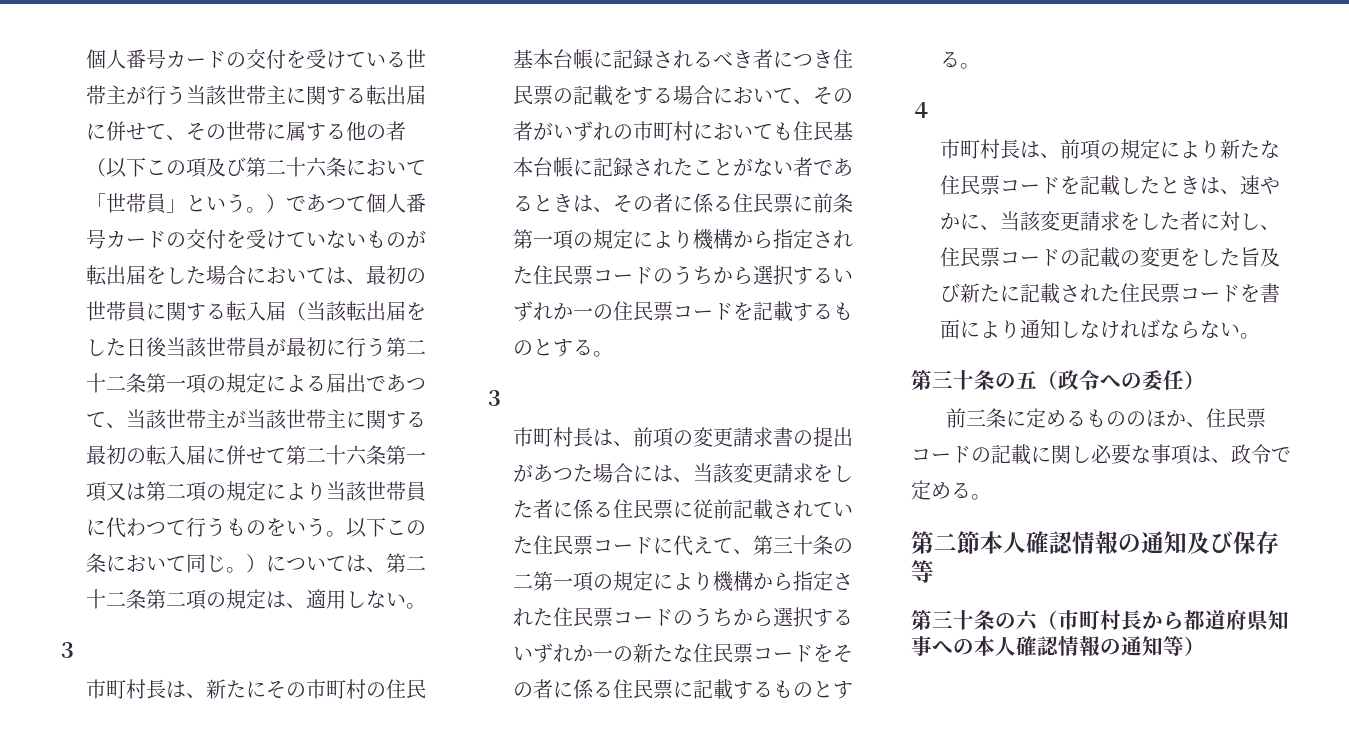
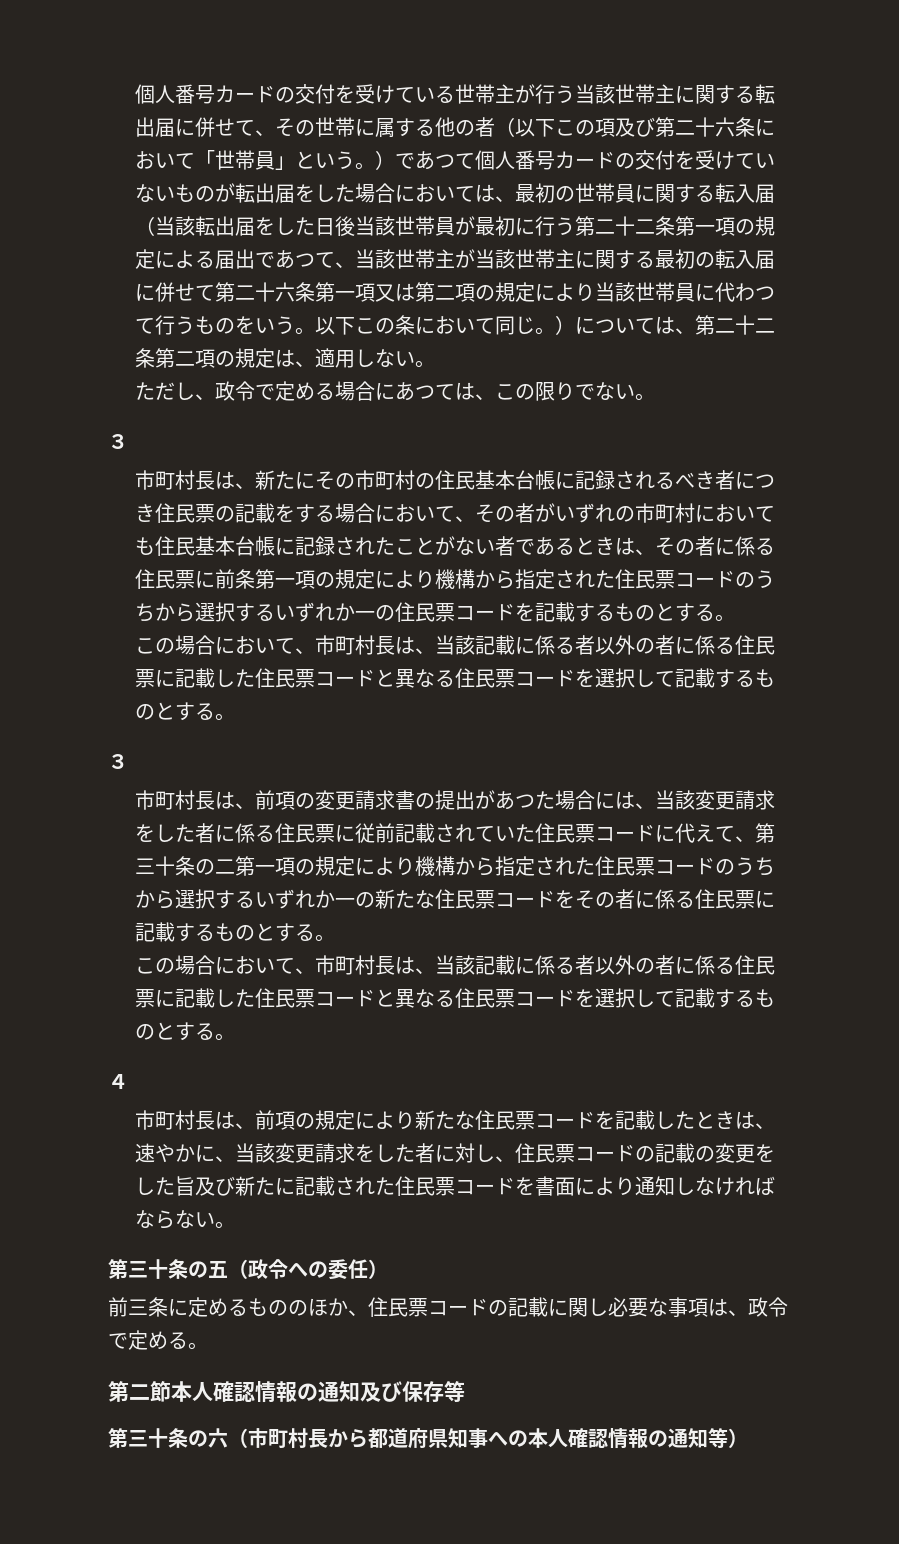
+ ただし、政令で定める場合にあつては、この限りでない。
  市町村長は、新たにその市町村の住民基本台帳に記録されるべき者につき住民票の記載をする場合において、その者がいずれの市町村においても住民基本台帳に記録されたことがない者であるときは、その者に係る住民票に前条第一項の規定により機構から指定された住民票コードのうちから選択するいずれか一の住民票コードを記載するものとする。
+ この場合において、市町村長は、当該記載に係る者以外の者に係る住民票に記載した住民票コードと異なる住民票コードを選択して記載するものとする。
  市町村長は、前項の変更請求書の提出があつた場合には、当該変更請求をした者に係る住民票に従前記載されていた住民票コードに代えて、第三十条の二第一項の規定により機構から指定された住民票コードのうちから選択するいずれか一の新たな住民票コードをその者に係る住民票に記載するものとする。
+ この場合において、市町村長は、当該記載に係る者以外の者に係る住民票に記載した住民票コードと異なる住民票コードを選択して記載するものとする。

